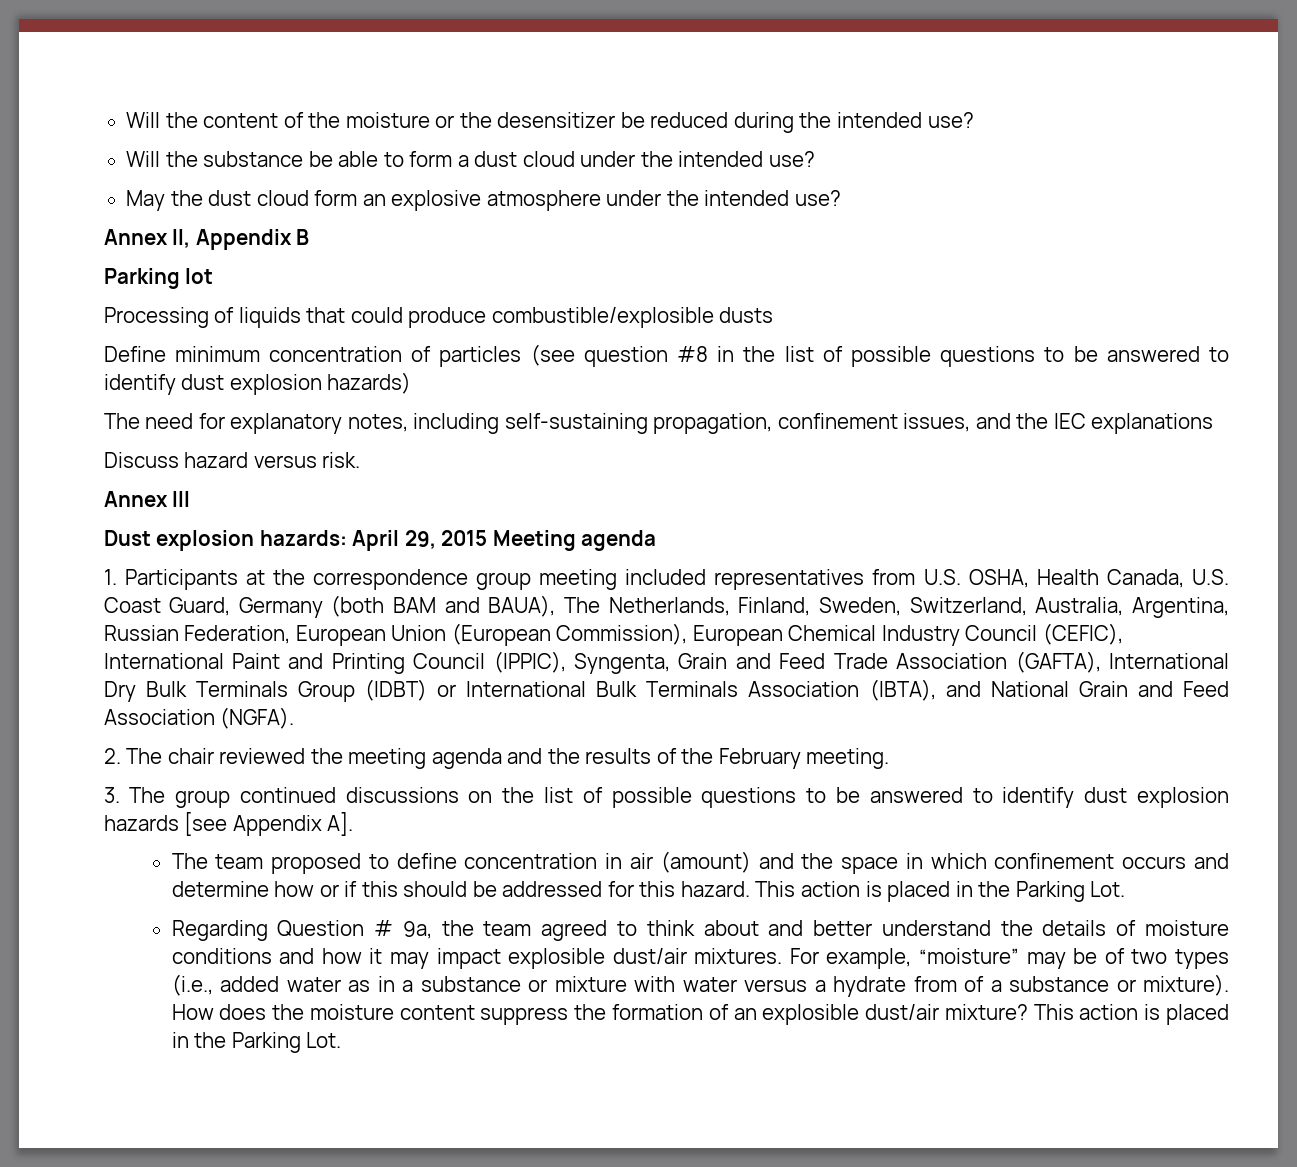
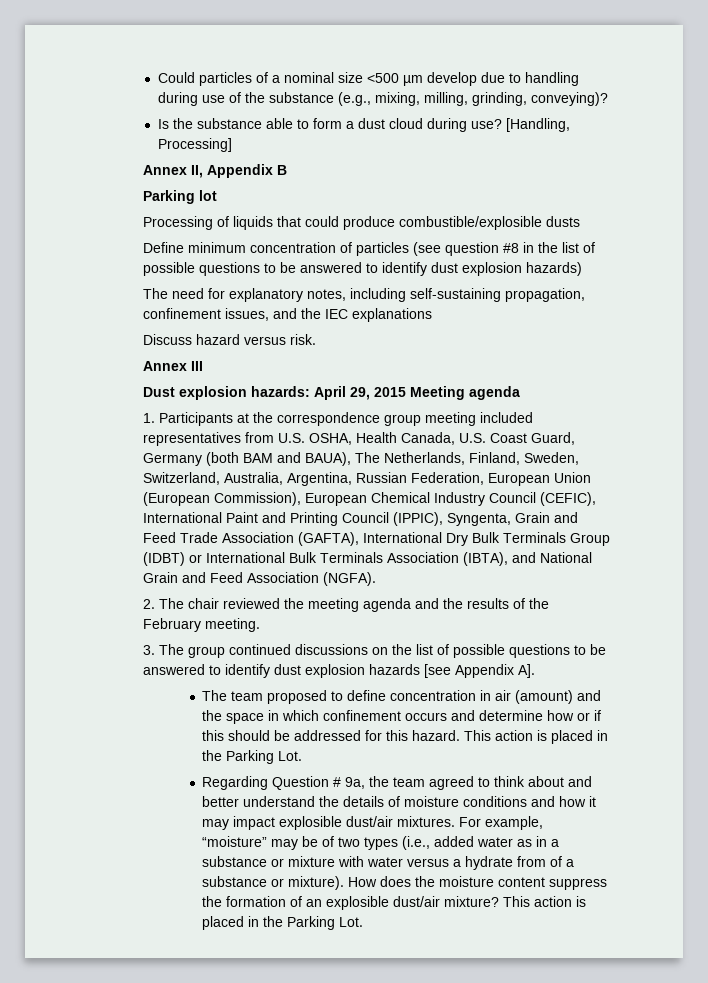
- Will the content of the moisture or the desensitizer be reduced during the intended use?
- Will the substance be able to form a dust cloud under the intended use?
- May the dust cloud form an explosive atmosphere under the intended use?
+ Could particles of a nominal size <500 µm develop due to handling during use of the substance (e.g., mixing, milling, grinding, conveying)?
+ Is the substance able to form a dust cloud during use? [Handling, Processing]

